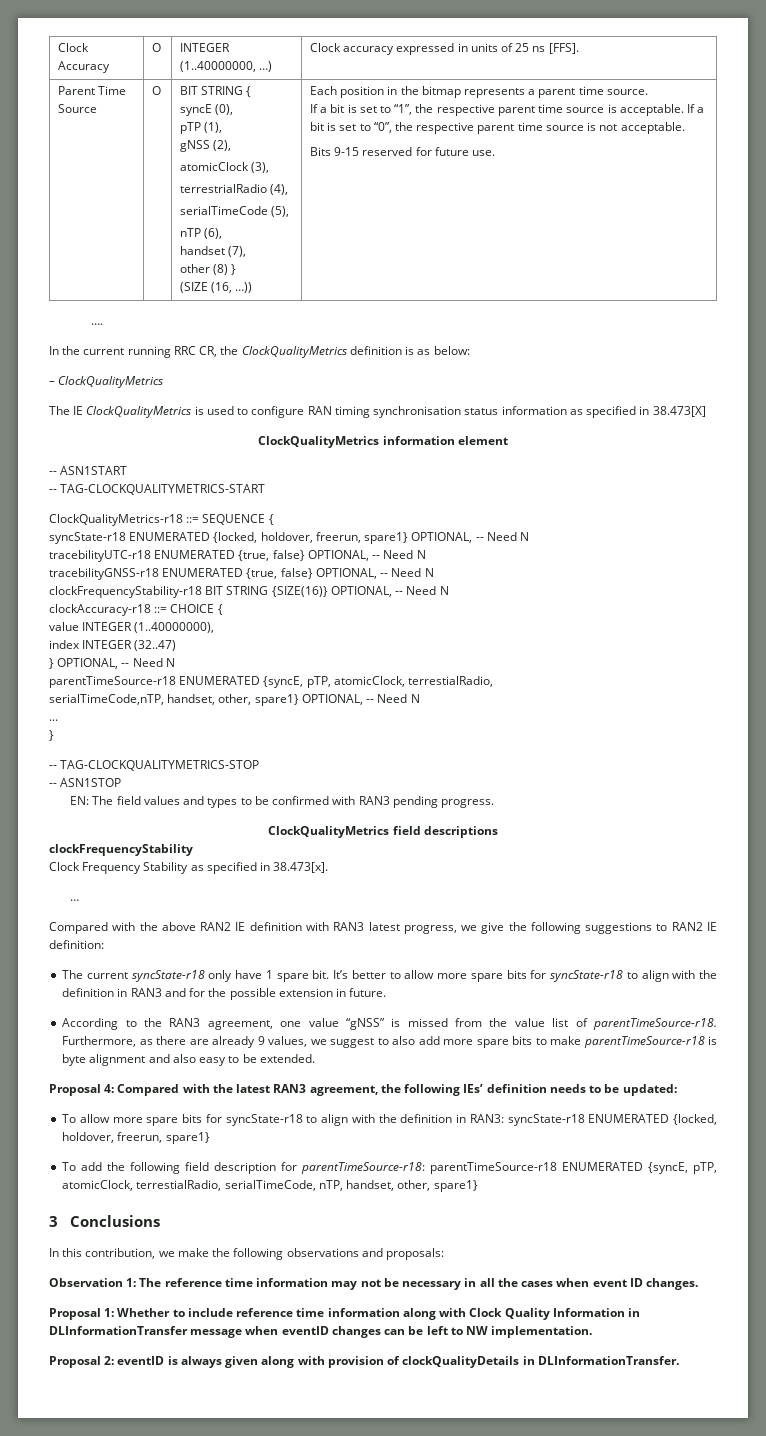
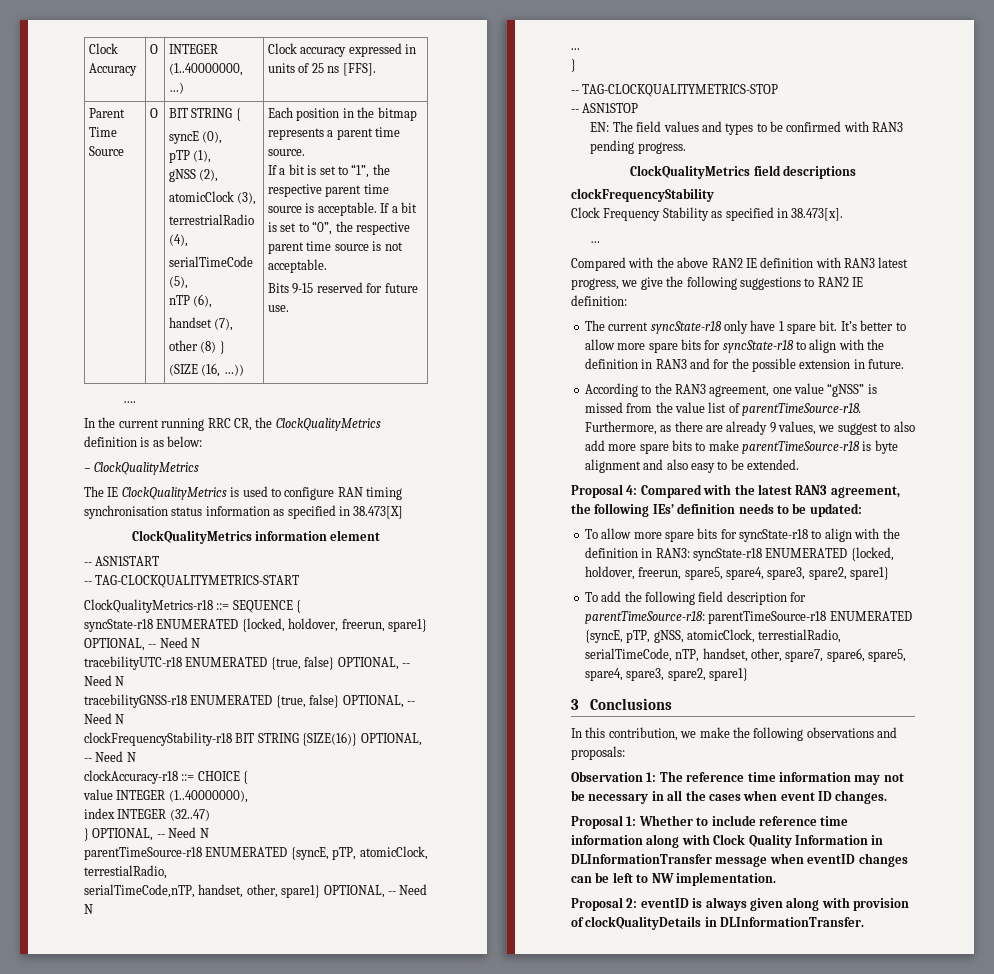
- To allow more spare bits for syncState-r18 to align with the definition in RAN3: syncState-r18 ENUMERATED {locked, holdover, freerun, spare1}
+ To allow more spare bits for syncState-r18 to align with the definition in RAN3: syncState-r18 ENUMERATED {locked, holdover, freerun, spare5, spare4, spare3, spare2, spare1}
- To add the following field description for parentTimeSource-r18: parentTimeSource-r18 ENUMERATED {syncE, pTP, atomicClock, terrestialRadio, serialTimeCode, nTP, handset, other, spare1}
+ To add the following field description for parentTimeSource-r18: parentTimeSource-r18 ENUMERATED {syncE, pTP, gNSS, atomicClock, terrestialRadio, serialTimeCode, nTP, handset, other, spare7, spare6, spare5, spare4, spare3, spare2, spare1}

